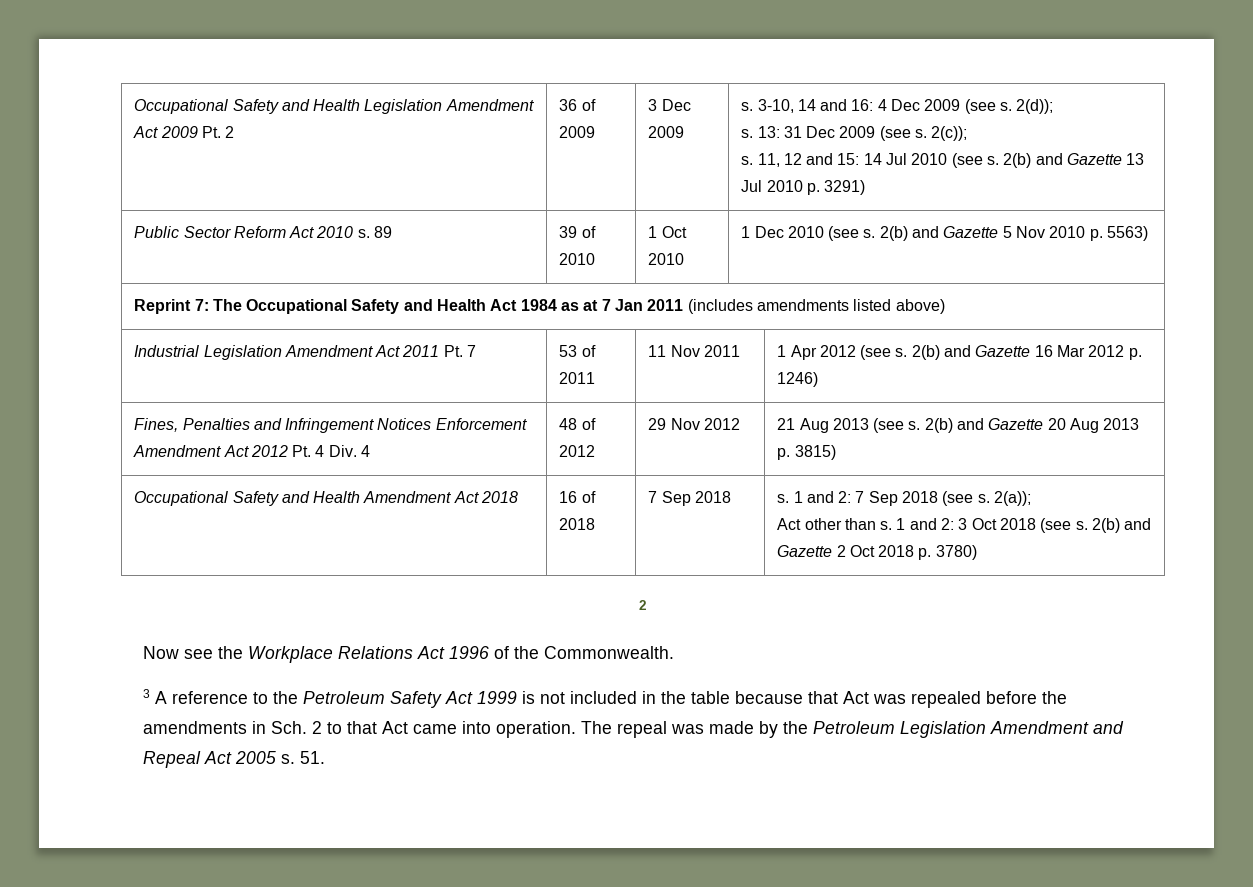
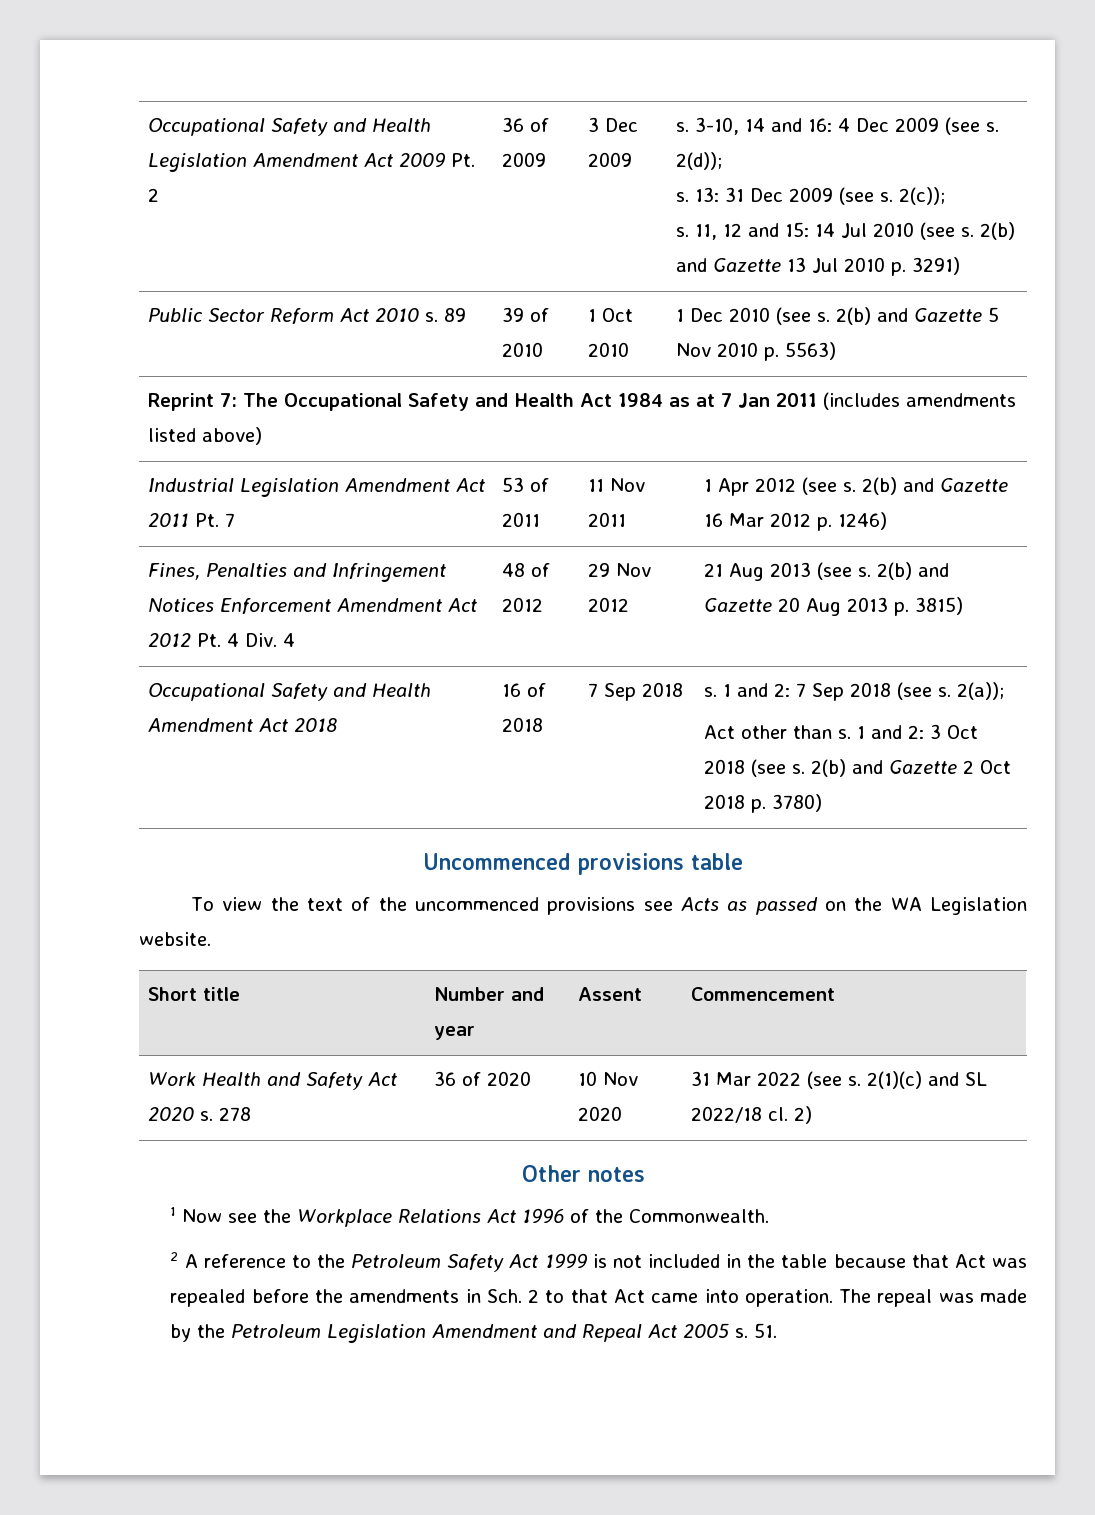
  2(b) and Gazette 2 Oct 2018 p. 3780)
- 2
- Now see the Workplace Relations Act 1996 of the Commonwealth.
+ Uncommenced provisions table
+ To view the text of the uncommenced provisions see Acts as passed on the WA Legislation website.
+ Short title | Number and year | Assent | Commencement
+ Work Health and Safety Act 2020 s. 278 | 36 of 2020 | 10 Nov 2020 | 31 Mar 2022 (see s. 2(1)(c) and SL 2022/18 cl. 2)
+ Other notes
+ 1 Now see the Workplace Relations Act 1996 of the Commonwealth.
- 3 A reference to the Petroleum Safety Act 1999 is not included in the table because that Act was repealed before the amendments in Sch. 2 to that Act came into operation.
+ 2 A reference to the Petroleum Safety Act 1999 is not included in the table because that Act was repealed before the amendments in Sch. 2 to that Act came into operation.

